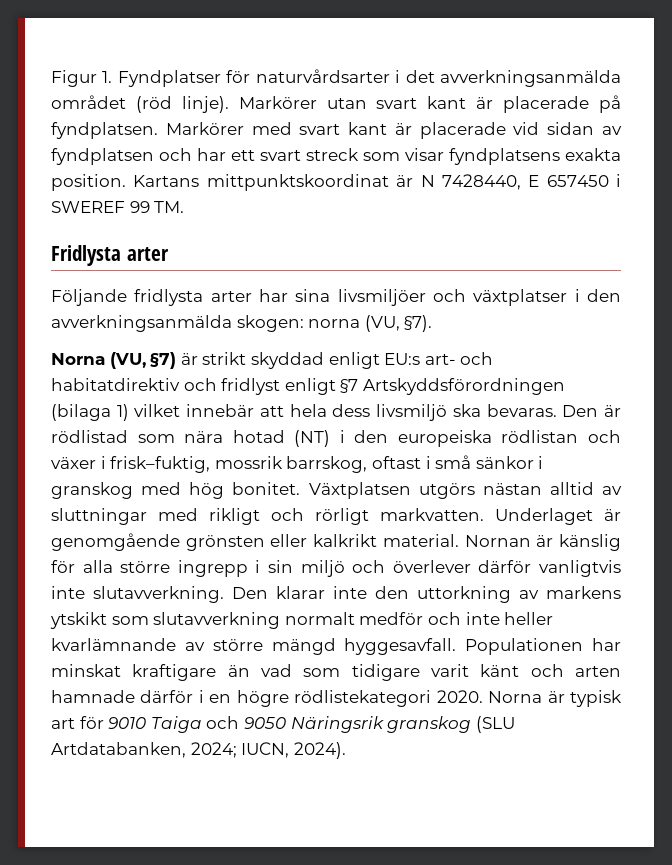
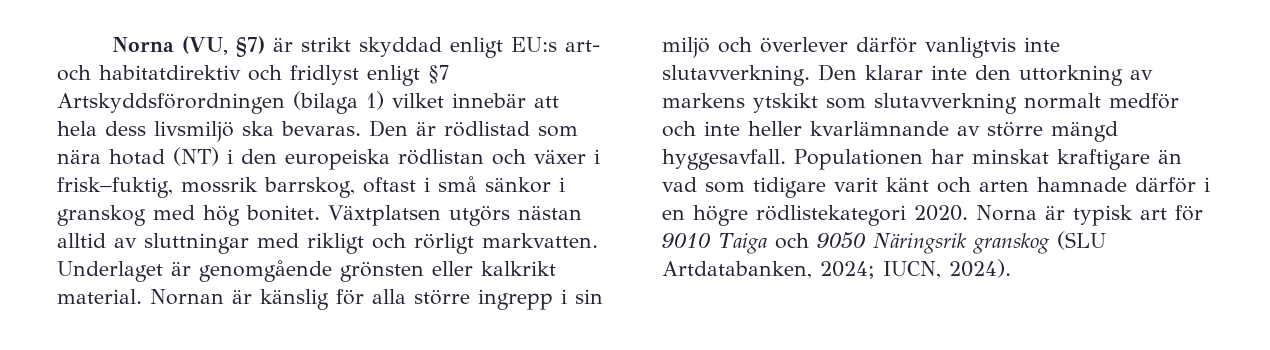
- Figur 1. Fyndplatser för naturvårdsarter i det avverkningsanmälda området (röd linje). Markörer utan svart kant är placerade på fyndplatsen. Markörer med svart kant är placerade vid sidan av fyndplatsen och har ett svart streck som visar fyndplatsens exakta position. Kartans mittpunktskoordinat är N 7428440, E 657450 i SWEREF 99 TM.
- Fridlysta arter
- Följande fridlysta arter har sina livsmiljöer och växtplatser i den avverkningsanmälda skogen: norna (VU, §7).

